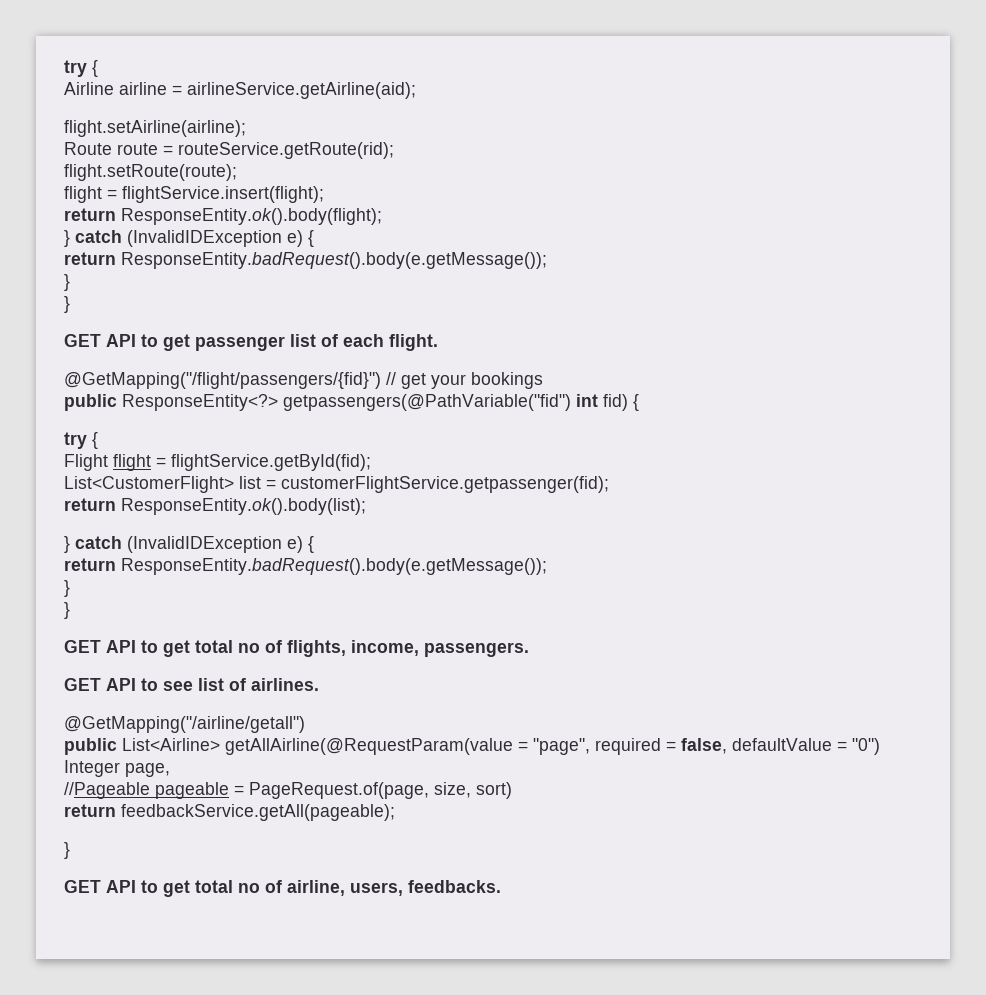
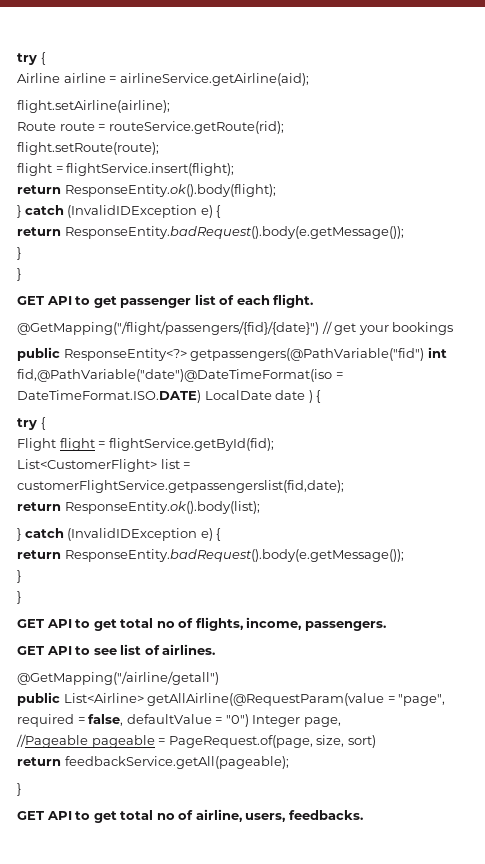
- @GetMapping("/flight/passengers/{fid}") // get your bookings
+ @GetMapping("/flight/passengers/{fid}/{date}") // get your bookings
- public ResponseEntity<?> getpassengers(@PathVariable("fid") int fid) {
+ public ResponseEntity<?> getpassengers(@PathVariable("fid") int fid,@PathVariable("date")@DateTimeFormat(iso = DateTimeFormat.ISO.DATE) LocalDate date ) {
- List<CustomerFlight> list = customerFlightService.getpassenger(fid);
+ List<CustomerFlight> list = customerFlightService.getpassengerslist(fid,date);

